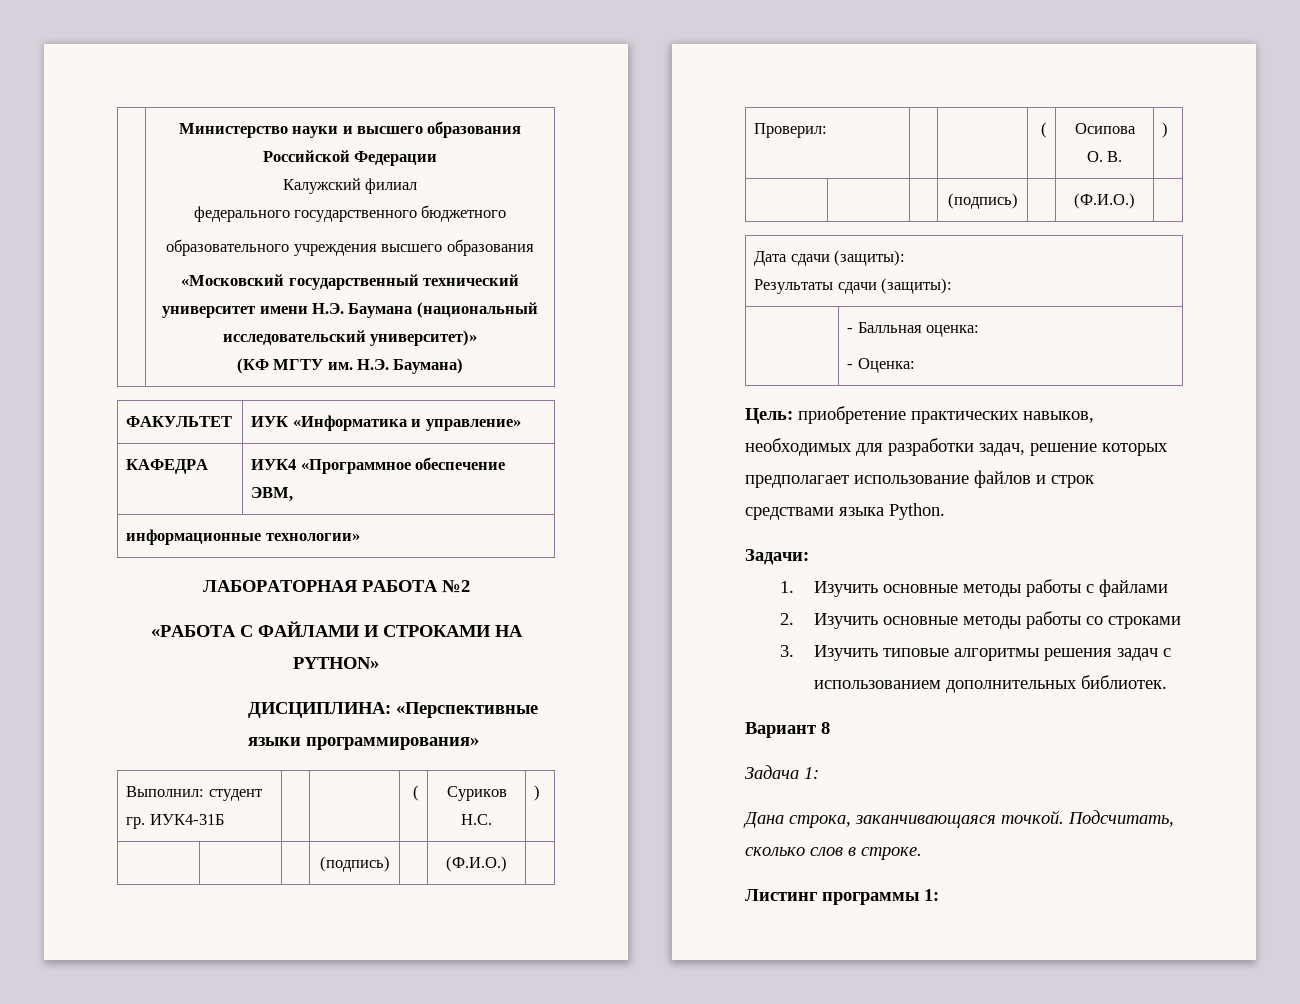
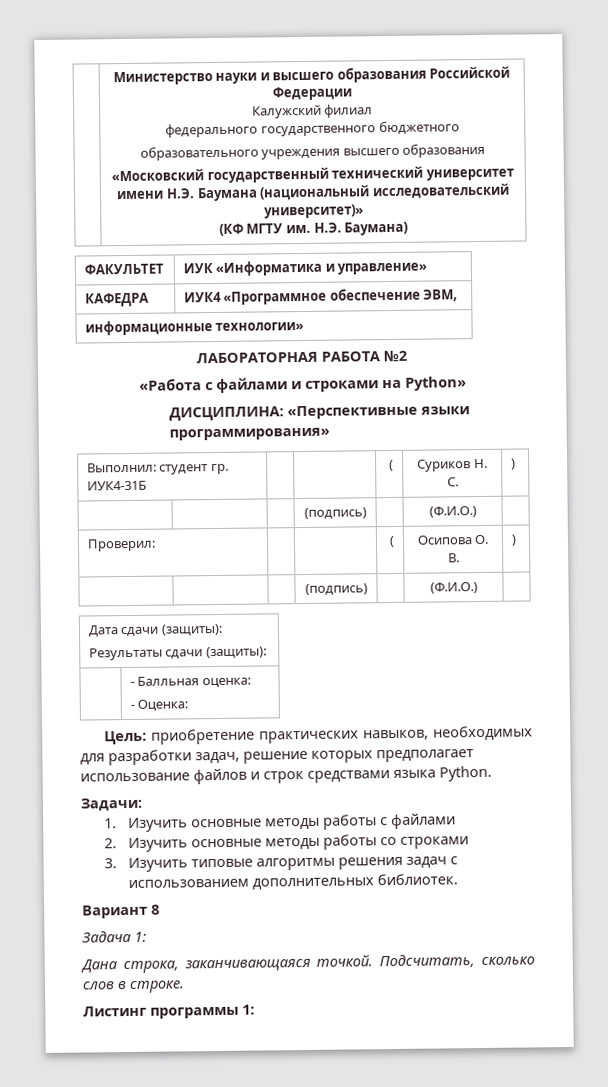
- «РАБОТА С ФАЙЛАМИ И СТРОКАМИ НА PYTHON»
+ «Работа с файлами и строками на Python»
- Выполнил: студент гр. ИУК4-31Б | | | ( | Суриков Н.С. | )
+ Выполнил: студент гр. ИУК4-31Б | | | ( | Суриков Н. С. | )

